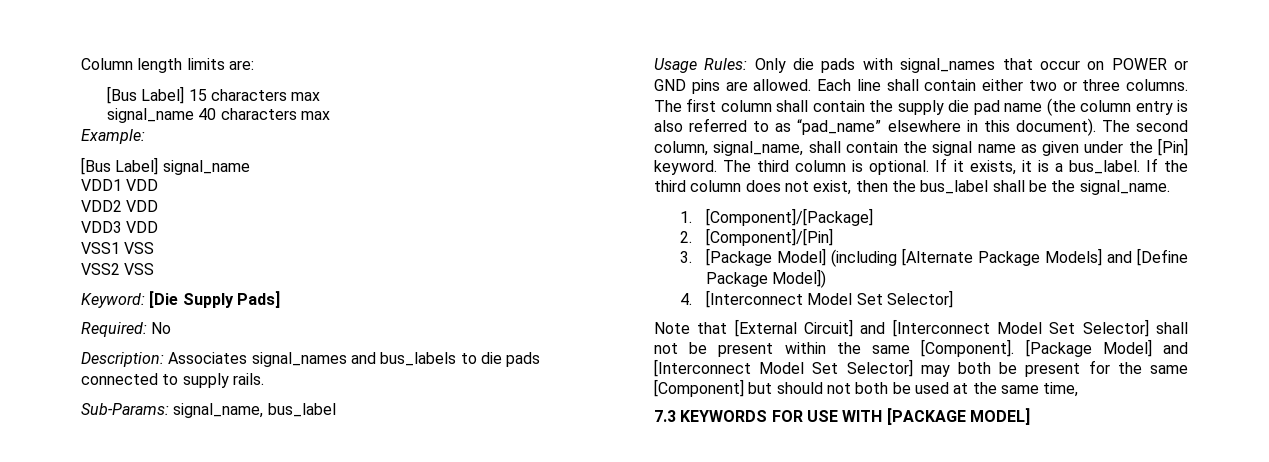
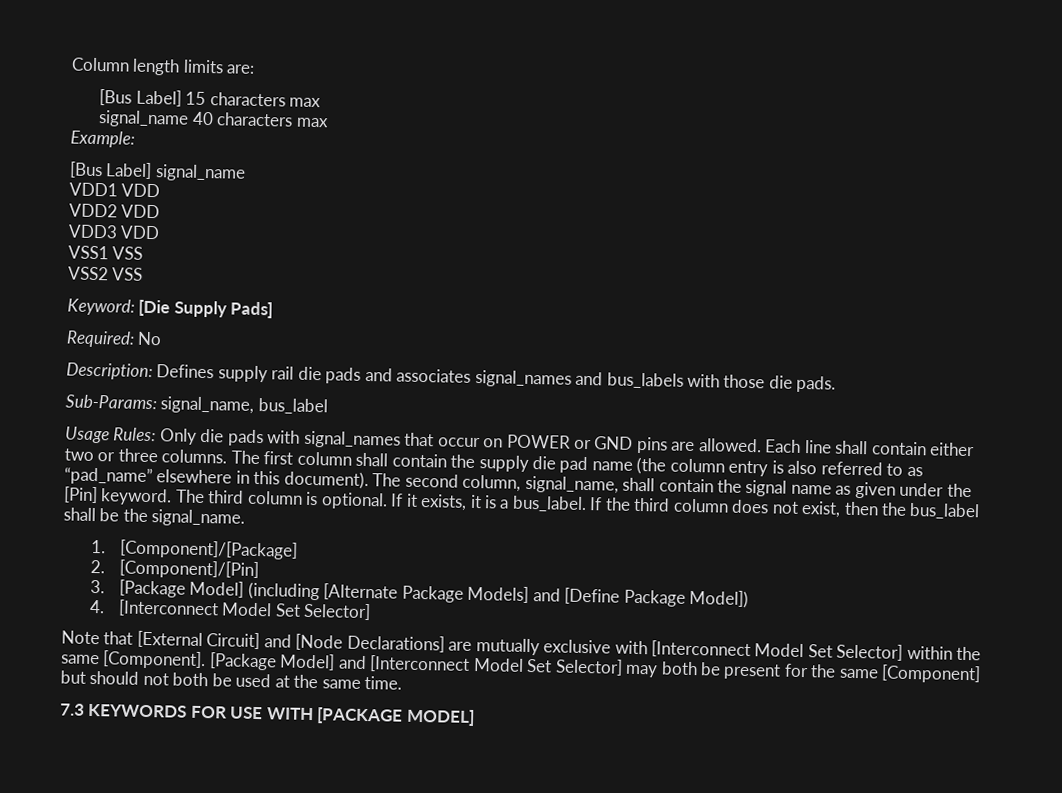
- Description: Associates signal_names and bus_labels to die pads connected to supply rails.
+ Description: Defines supply rail die pads and associates signal_names and bus_labels with those die pads.
- Note that [External Circuit] and [Interconnect Model Set Selector] shall not be present within the same [Component].
+ Note that [External Circuit] and [Node Declarations] are mutually exclusive with [Interconnect Model Set Selector] within the same [Component].
- [Package Model] and [Interconnect Model Set Selector] may both be present for the same [Component] but should not both be used at the same time,
+ [Package Model] and [Interconnect Model Set Selector] may both be present for the same [Component] but should not both be used at the same time.

